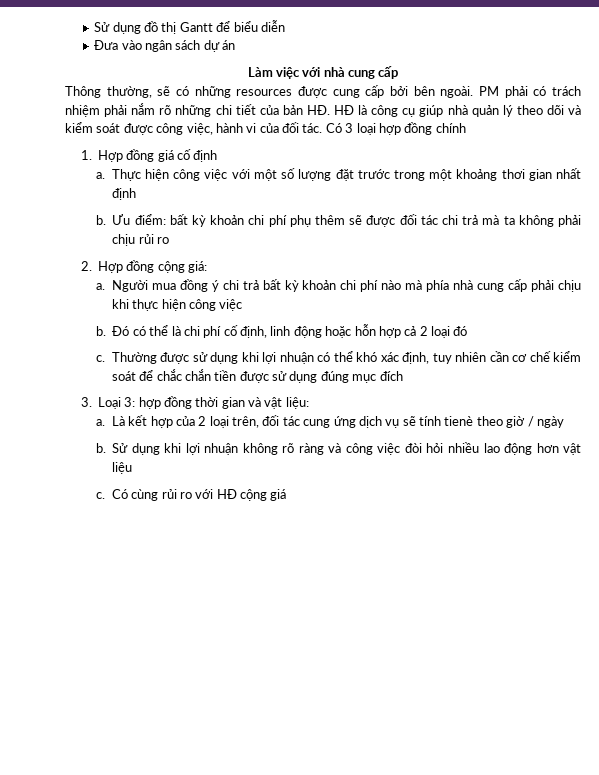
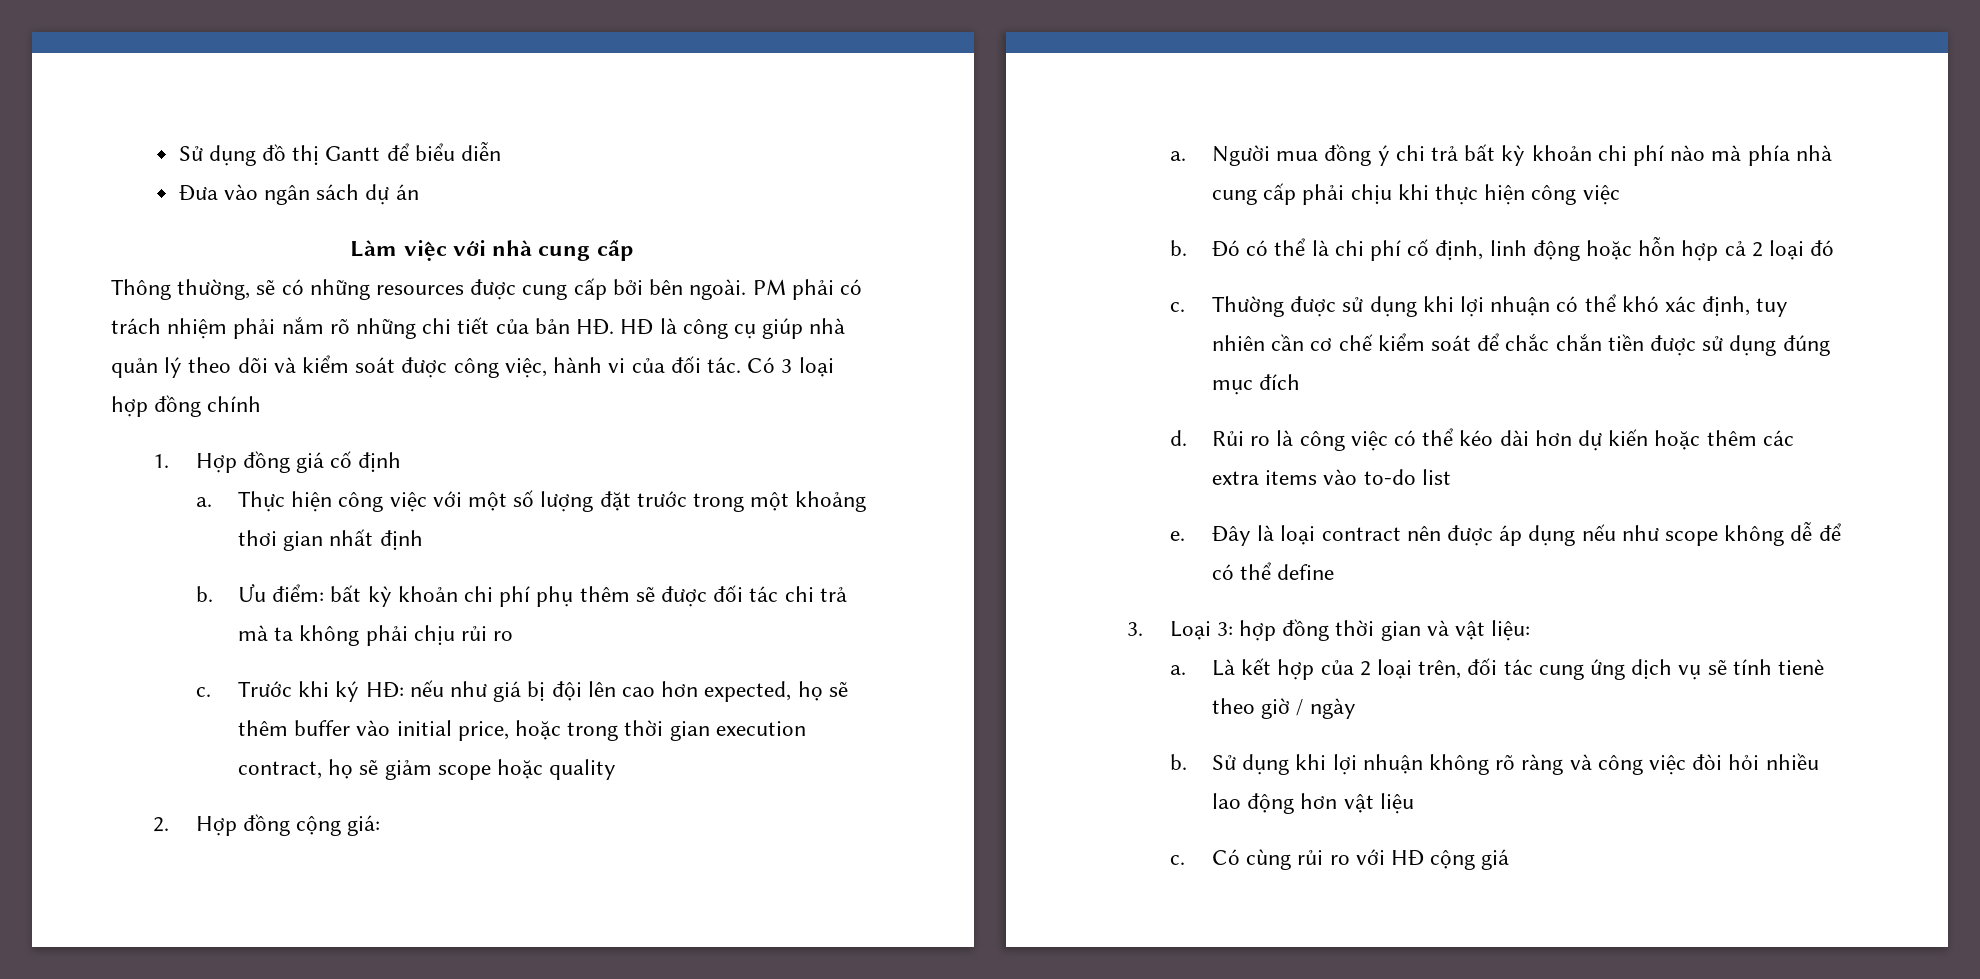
+ c. Trước khi ký HĐ: nếu như giá bị đội lên cao hơn expected, họ sẽ thêm buffer vào initial price, hoặc trong thời gian execution contract, họ sẽ giảm scope hoặc quality
+ d. Rủi ro là công việc có thể kéo dài hơn dự kiến hoặc thêm các extra items vào to-do list
+ e. Đây là loại contract nên được áp dụng nếu như scope không dễ để có thể define

